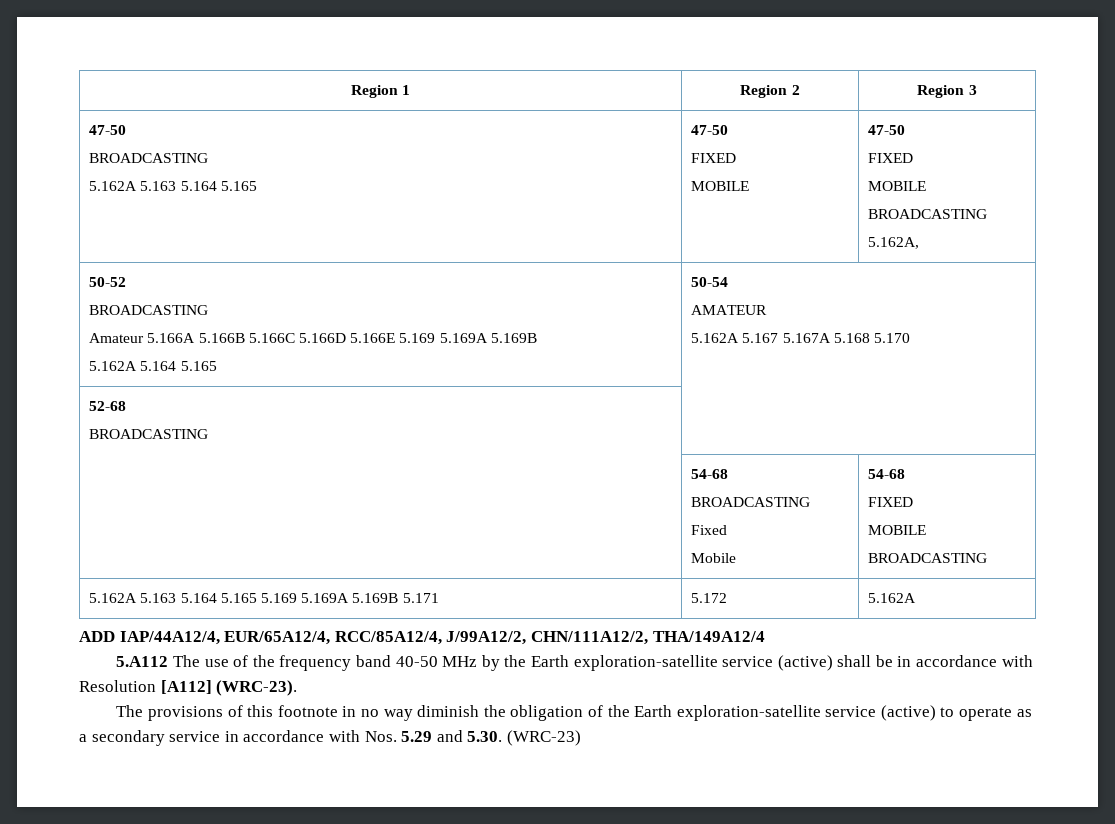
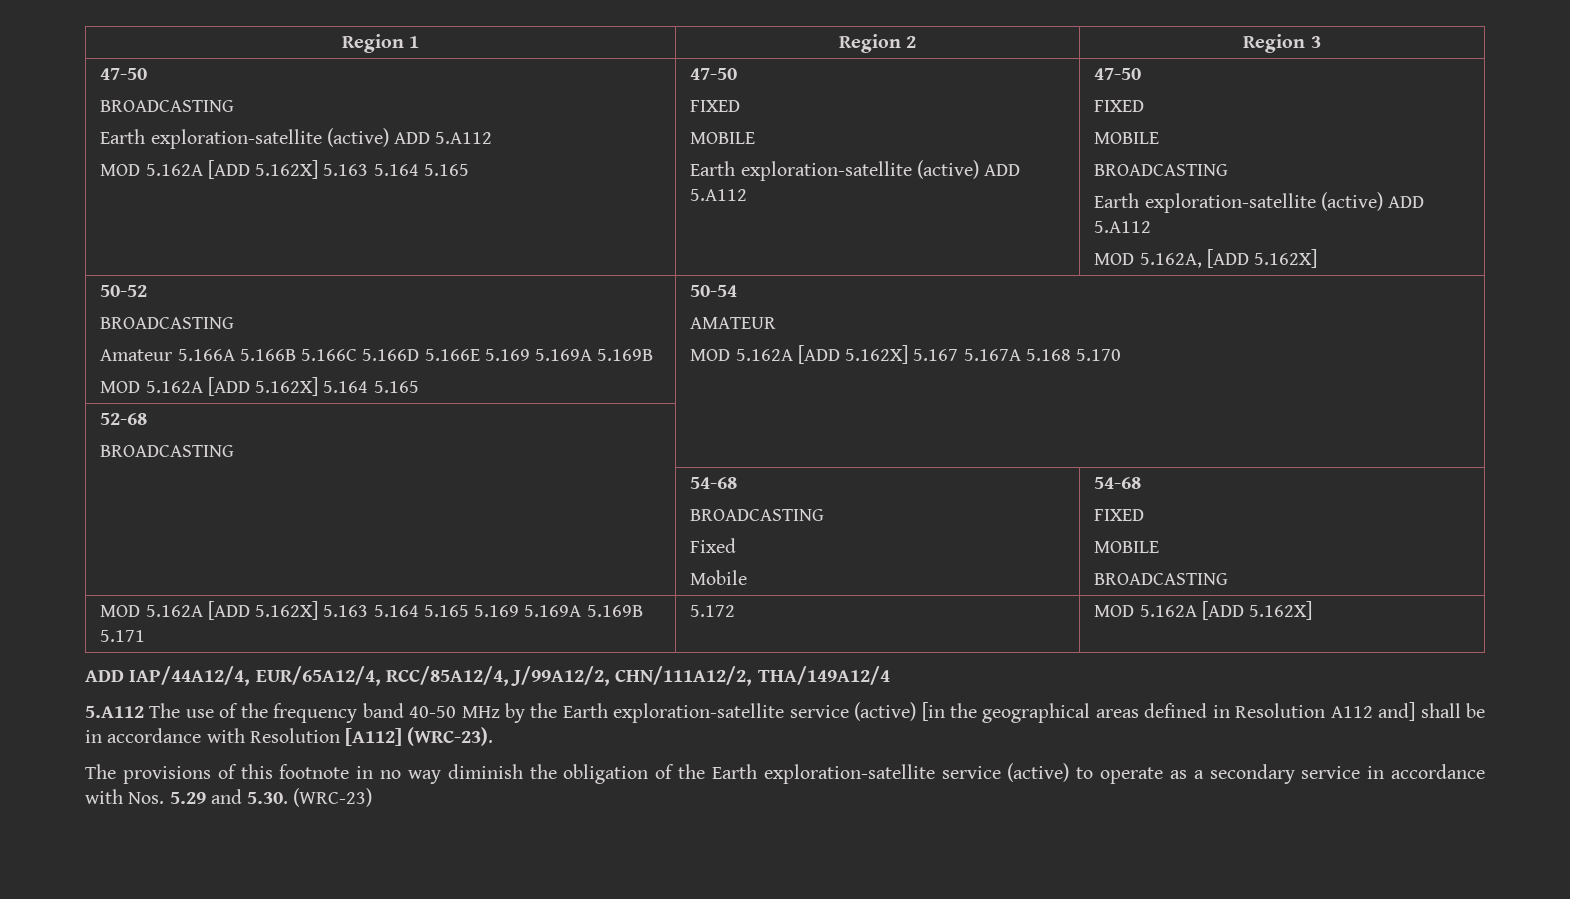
  Region 1 | Region 2 | Region 3
  47-50
  BROADCASTING
- 5.162A 5.163 5.164 5.165 | 47-50
+ Earth exploration-satellite (active) ADD 5.A112
+ MOD 5.162A [ADD 5.162X] 5.163 5.164 5.165 | 47-50
  FIXED
- MOBILE | 47-50
+ MOBILE
+ Earth exploration-satellite (active) ADD 5.A112 | 47-50
  FIXED
  MOBILE
  BROADCASTING
- 5.162A,
+ Earth exploration-satellite (active) ADD 5.A112
+ MOD 5.162A, [ADD 5.162X]
  50-52
  BROADCASTING
  Amateur 5.166A 5.166B 5.166C 5.166D 5.166E 5.169 5.169A 5.169B
- 5.162A 5.164 5.165 | 50-54
+ MOD 5.162A [ADD 5.162X] 5.164 5.165 | 50-54
  AMATEUR
- 5.162A 5.167 5.167A 5.168 5.170
+ MOD 5.162A [ADD 5.162X] 5.167 5.167A 5.168 5.170
- 5.162A 5.163 5.164 5.165 5.169 5.169A 5.169B 5.171 | 5.172 | 5.162A
+ MOD 5.162A [ADD 5.162X] 5.163 5.164 5.165 5.169 5.169A 5.169B 5.171 | 5.172 | MOD 5.162A [ADD 5.162X]
- 5.A112 The use of the frequency band 40-50 MHz by the Earth exploration-satellite service (active) shall be in accordance with Resolution [A112] (WRC-23).
+ 5.A112 The use of the frequency band 40-50 MHz by the Earth exploration-satellite service (active) [in the geographical areas defined in Resolution A112 and] shall be in accordance with Resolution [A112] (WRC-23).

